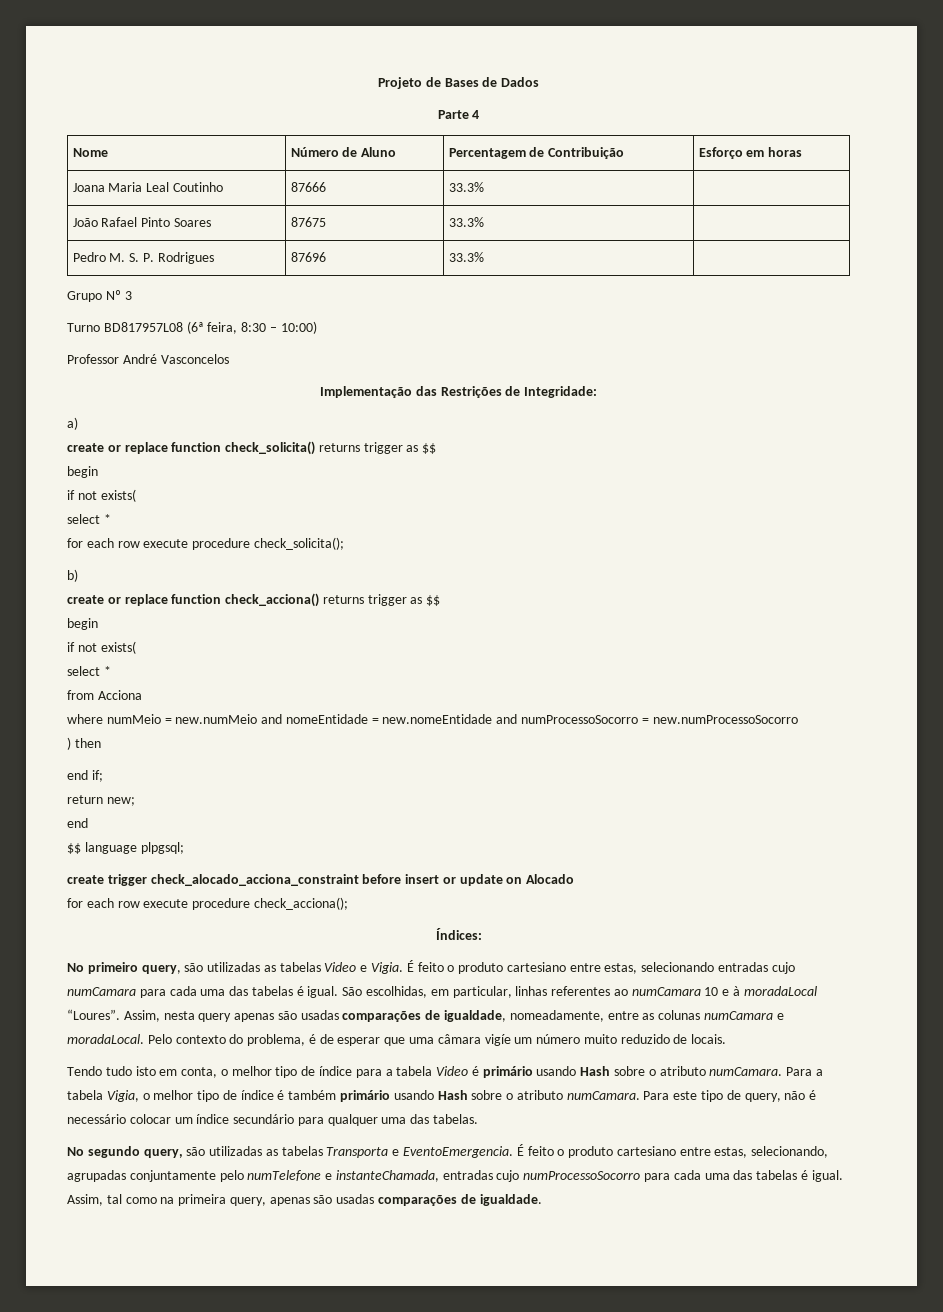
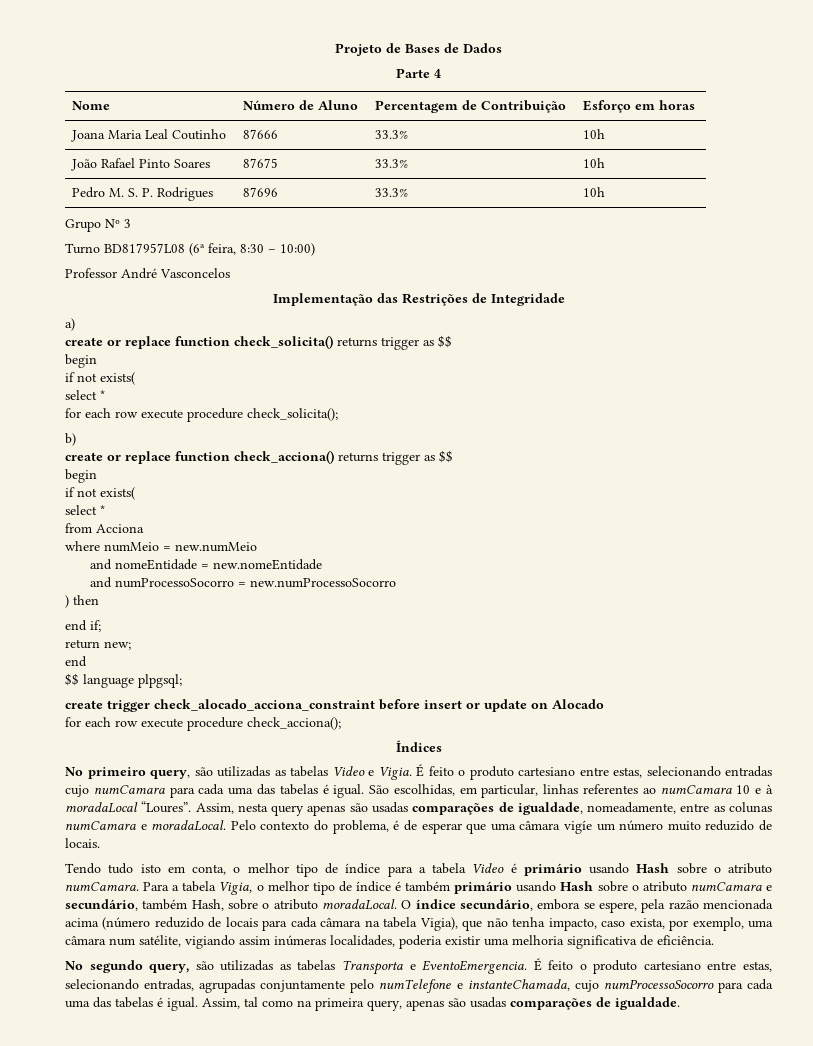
- Joana Maria Leal Coutinho | 87666 | 33.3% |
+ Joana Maria Leal Coutinho | 87666 | 33.3% | 10h
- João Rafael Pinto Soares | 87675 | 33.3% |
+ João Rafael Pinto Soares | 87675 | 33.3% | 10h
- Pedro M. S. P. Rodrigues | 87696 | 33.3% |
+ Pedro M. S. P. Rodrigues | 87696 | 33.3% | 10h
- Implementação das Restrições de Integridade:
+ Implementação das Restrições de Integridade
- where numMeio = new.numMeio and nomeEntidade = new.nomeEntidade and numProcessoSocorro = new.numProcessoSocorro
+ where numMeio = new.numMeio
+ and nomeEntidade = new.nomeEntidade
+ and numProcessoSocorro = new.numProcessoSocorro
- Índices:
+ Índices
- Para a tabela Vigia, o melhor tipo de índice é também primário usando Hash sobre o atributo numCamara. Para este tipo de query, não é necessário colocar um índice secundário para qualquer uma das tabelas.
+ Para a tabela Vigia, o melhor tipo de índice é também primário usando Hash sobre o atributo numCamara e secundário, também Hash, sobre o atributo moradaLocal. O índice secundário, embora se espere, pela razão mencionada acima (número reduzido de locais para cada câmara na tabela Vigia), que não tenha impacto, caso exista, por exemplo, uma câmara num satélite, vigiando assim inúmeras localidades, poderia existir uma melhoria significativa de eficiência.
- É feito o produto cartesiano entre estas, selecionando, agrupadas conjuntamente pelo numTelefone e instanteChamada, entradas cujo numProcessoSocorro para cada uma das tabelas é igual.
+ É feito o produto cartesiano entre estas, selecionando entradas, agrupadas conjuntamente pelo numTelefone e instanteChamada, cujo numProcessoSocorro para cada uma das tabelas é igual.

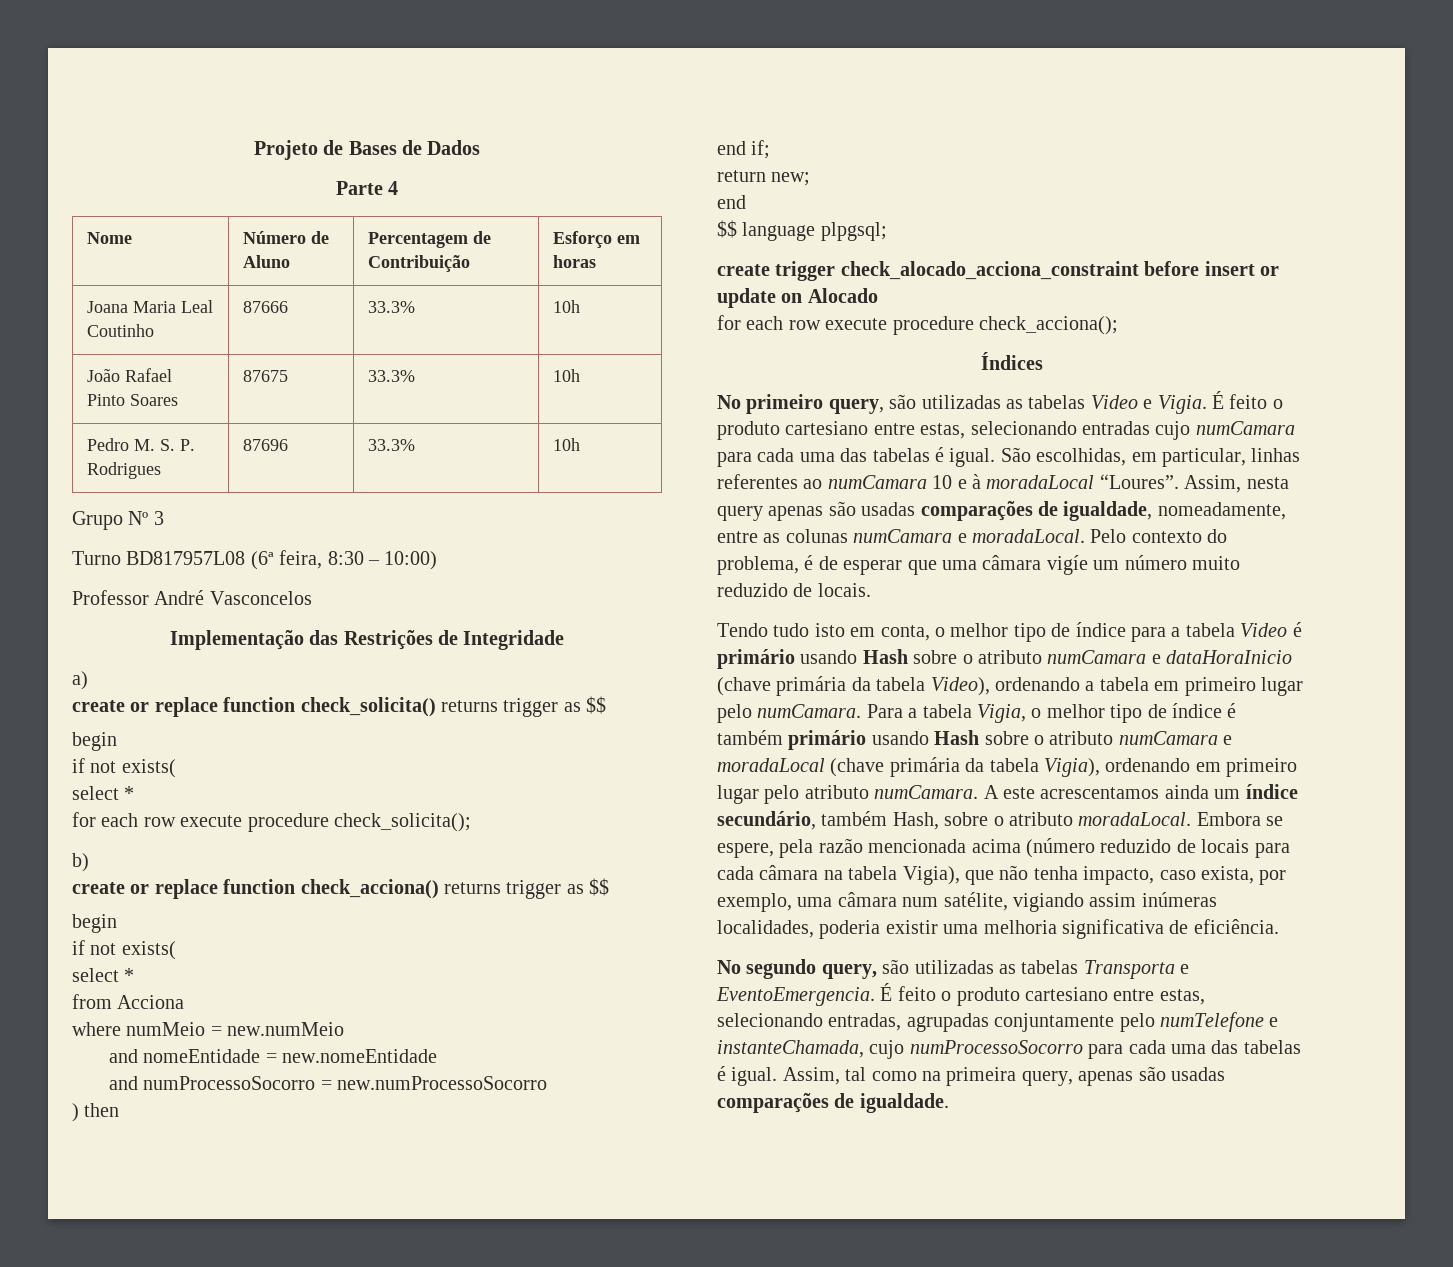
- Tendo tudo isto em conta, o melhor tipo de índice para a tabela Video é primário usando Hash sobre o atributo numCamara.
+ Tendo tudo isto em conta, o melhor tipo de índice para a tabela Video é primário usando Hash sobre o atributo numCamara e dataHoraInicio (chave primária da tabela Video), ordenando a tabela em primeiro lugar pelo numCamara.
- Para a tabela Vigia, o melhor tipo de índice é também primário usando Hash sobre o atributo numCamara e secundário, também Hash, sobre o atributo moradaLocal.
+ Para a tabela Vigia, o melhor tipo de índice é também primário usando Hash sobre o atributo numCamara e moradaLocal (chave primária da tabela Vigia), ordenando em primeiro lugar pelo atributo numCamara. A este acrescentamos ainda um índice secundário, também Hash, sobre o atributo moradaLocal.
- O índice secundário, embora se espere, pela razão mencionada acima (número reduzido de locais para cada câmara na tabela Vigia), que não tenha impacto, caso exista, por exemplo, uma câmara num satélite, vigiando assim inúmeras localidades, poderia existir uma melhoria significativa de eficiência.
+ Embora se espere, pela razão mencionada acima (número reduzido de locais para cada câmara na tabela Vigia), que não tenha impacto, caso exista, por exemplo, uma câmara num satélite, vigiando assim inúmeras localidades, poderia existir uma melhoria significativa de eficiência.

